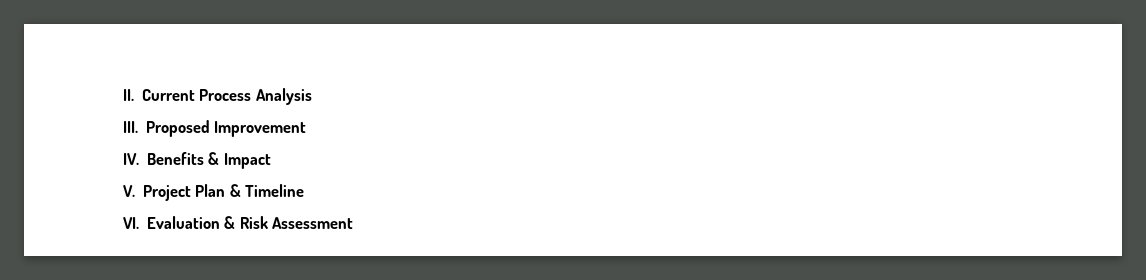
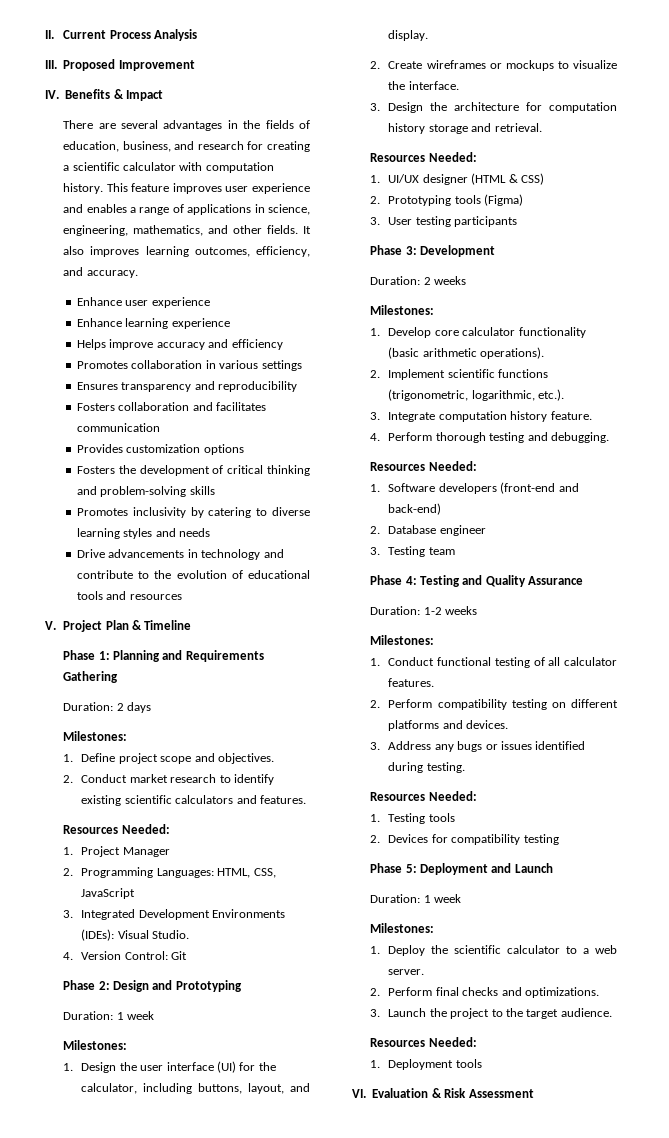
+ There are several advantages in the fields of education, business, and research for creating a scientific calculator with computation history. This feature improves user experience and enables a range of applications in science, engineering, mathematics, and other fields. It also improves learning outcomes, efficiency, and accuracy.
+ Enhance user experience
+ Enhance learning experience
+ Helps improve accuracy and efficiency
+ Promotes collaboration in various settings
+ Ensures transparency and reproducibility
+ Fosters collaboration and facilitates communication
+ Provides customization options
+ Fosters the development of critical thinking and problem-solving skills
+ Promotes inclusivity by catering to diverse learning styles and needs
+ Drive advancements in technology and contribute to the evolution of educational tools and resources
+ Phase 1: Planning and Requirements Gathering
+ Duration: 2 days
+ Milestones:
+ 1. Define project scope and objectives.
+ 2. Conduct market research to identify existing scientific calculators and features.
+ Resources Needed:
+ 1. Project Manager
+ 2. Programming Languages: HTML, CSS, JavaScript
+ 3. Integrated Development Environments (IDEs): Visual Studio.
+ 4. Version Control: Git
+ Phase 2: Design and Prototyping
+ Duration: 1 week
+ Milestones:
+ 1. Design the user interface (UI) for the calculator, including buttons, layout, and display.
+ 2. Create wireframes or mockups to visualize the interface.
+ 3. Design the architecture for computation history storage and retrieval.
+ Resources Needed:
+ 1. UI/UX designer (HTML & CSS)
+ 2. Prototyping tools (Figma)
+ 3. User testing participants
+ Phase 3: Development
+ Duration: 2 weeks
+ Milestones:
+ 1. Develop core calculator functionality (basic arithmetic operations).
+ 2. Implement scientific functions (trigonometric, logarithmic, etc.).
+ 3. Integrate computation history feature.
+ 4. Perform thorough testing and debugging.
+ Resources Needed:
+ 1. Software developers (front-end and back-end)
+ 2. Database engineer
+ 3. Testing team
+ Phase 4: Testing and Quality Assurance
+ Duration: 1-2 weeks
+ Milestones:
+ 1. Conduct functional testing of all calculator features.
+ 2. Perform compatibility testing on different platforms and devices.
+ 3. Address any bugs or issues identified during testing.
+ Resources Needed:
+ 1. Testing tools
+ 2. Devices for compatibility testing
+ Phase 5: Deployment and Launch
+ Duration: 1 week
+ Milestones:
+ 1. Deploy the scientific calculator to a web server.
+ 2. Perform final checks and optimizations.
+ 3. Launch the project to the target audience.
+ Resources Needed:
+ 1. Deployment tools

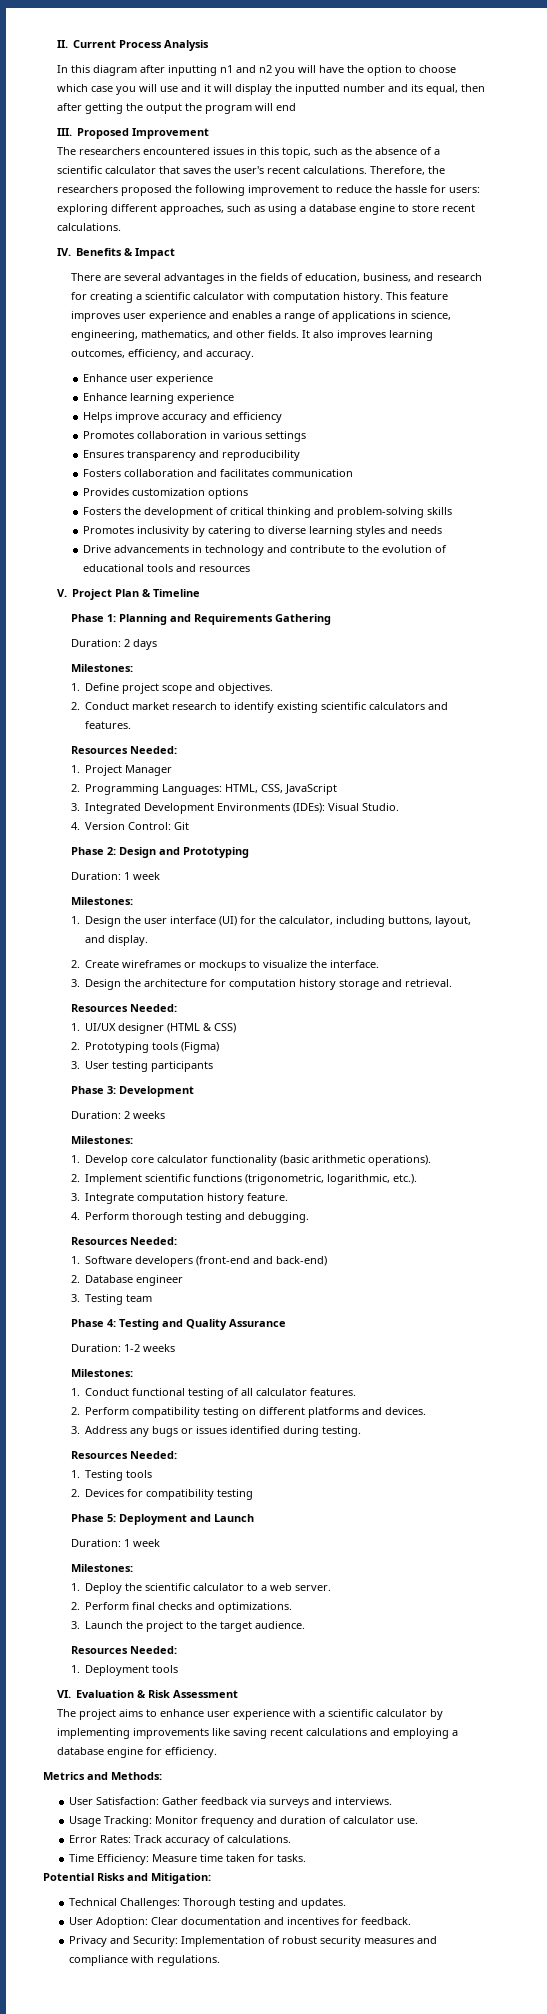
+ In this diagram after inputting n1 and n2 you will have the option to choose which case you will use and it will display the inputted number and its equal, then after getting the output the program will end
  III. Proposed Improvement
+ The researchers encountered issues in this topic, such as the absence of a scientific calculator that saves the user's recent calculations. Therefore, the researchers proposed the following improvement to reduce the hassle for users: exploring different approaches, such as using a database engine to store recent calculations.
+ The project aims to enhance user experience with a scientific calculator by implementing improvements like saving recent calculations and employing a database engine for efficiency.
+ Metrics and Methods:
+ User Satisfaction: Gather feedback via surveys and interviews.
+ Usage Tracking: Monitor frequency and duration of calculator use.
+ Error Rates: Track accuracy of calculations.
+ Time Efficiency: Measure time taken for tasks.
+ Potential Risks and Mitigation:
+ Technical Challenges: Thorough testing and updates.
+ User Adoption: Clear documentation and incentives for feedback.
+ Privacy and Security: Implementation of robust security measures and compliance with regulations.

